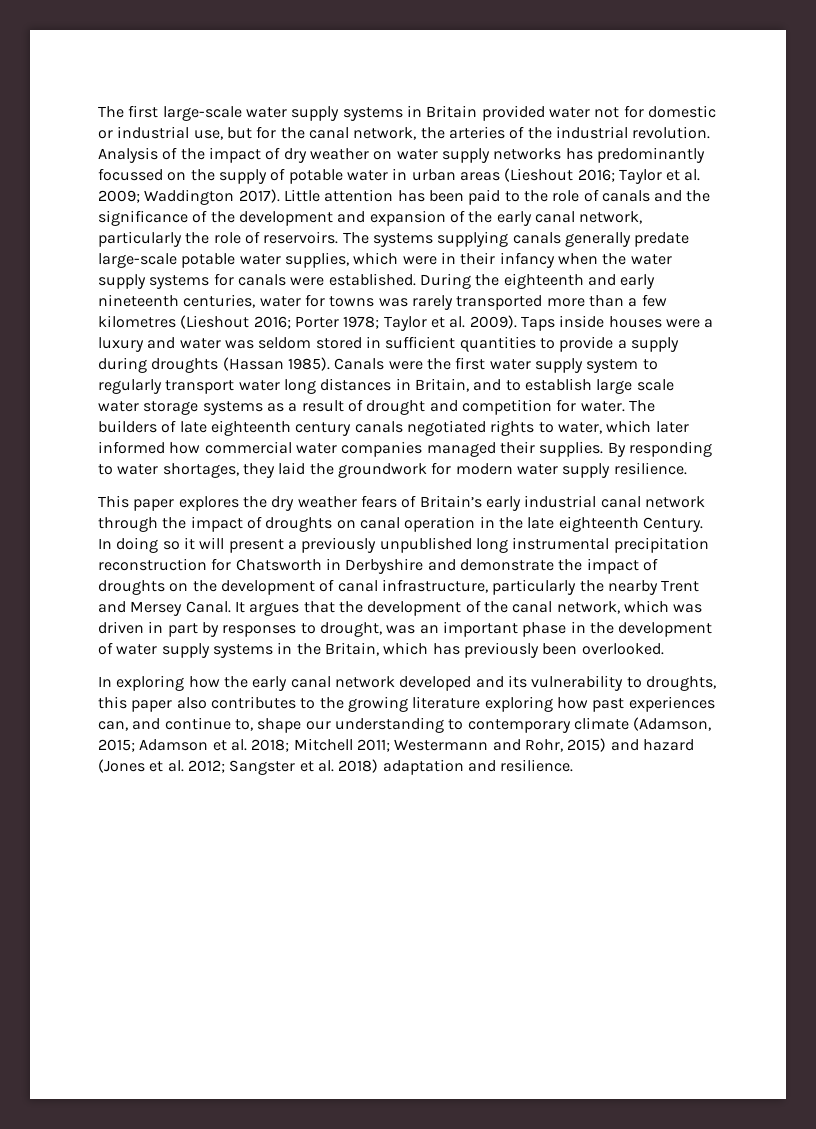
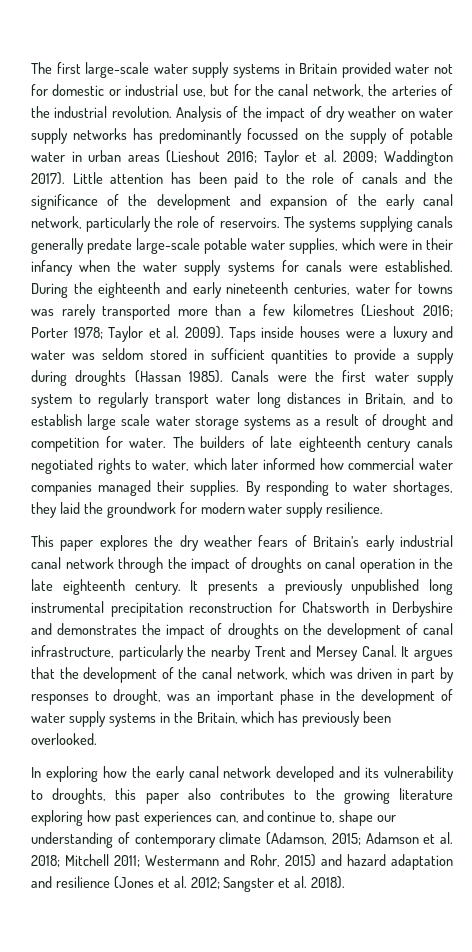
- This paper explores the dry weather fears of Britain’s early industrial canal network through the impact of droughts on canal operation in the late eighteenth Century. In doing so it will present a previously unpublished long instrumental precipitation reconstruction for Chatsworth in Derbyshire and demonstrate the impact of droughts on the development of canal infrastructure, particularly the nearby Trent and Mersey Canal.
+ This paper explores the dry weather fears of Britain’s early industrial canal network through the impact of droughts on canal operation in the late eighteenth century. It presents a previously unpublished long instrumental precipitation reconstruction for Chatsworth in Derbyshire and demonstrates the impact of droughts on the development of canal infrastructure, particularly the nearby Trent and Mersey Canal.
- In exploring how the early canal network developed and its vulnerability to droughts, this paper also contributes to the growing literature exploring how past experiences can, and continue to, shape our understanding to contemporary climate (Adamson, 2015; Adamson et al. 2018; Mitchell 2011; Westermann and Rohr, 2015) and hazard (Jones et al. 2012; Sangster et al. 2018) adaptation and resilience.
+ In exploring how the early canal network developed and its vulnerability to droughts, this paper also contributes to the growing literature exploring how past experiences can, and continue to, shape our understanding of contemporary climate (Adamson, 2015; Adamson et al. 2018; Mitchell 2011; Westermann and Rohr, 2015) and hazard adaptation and resilience (Jones et al. 2012; Sangster et al. 2018).

